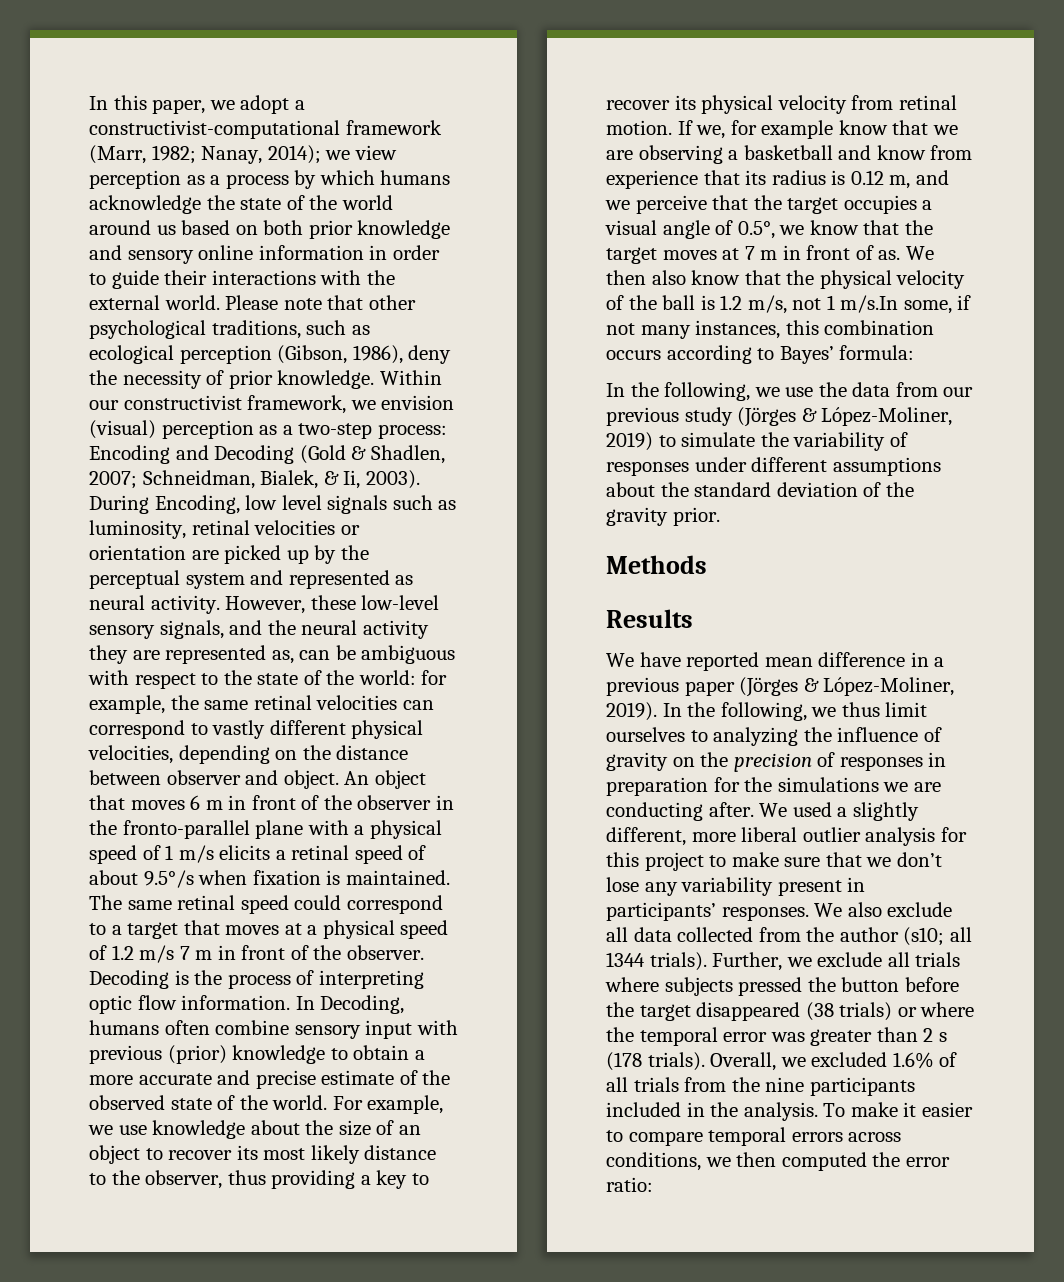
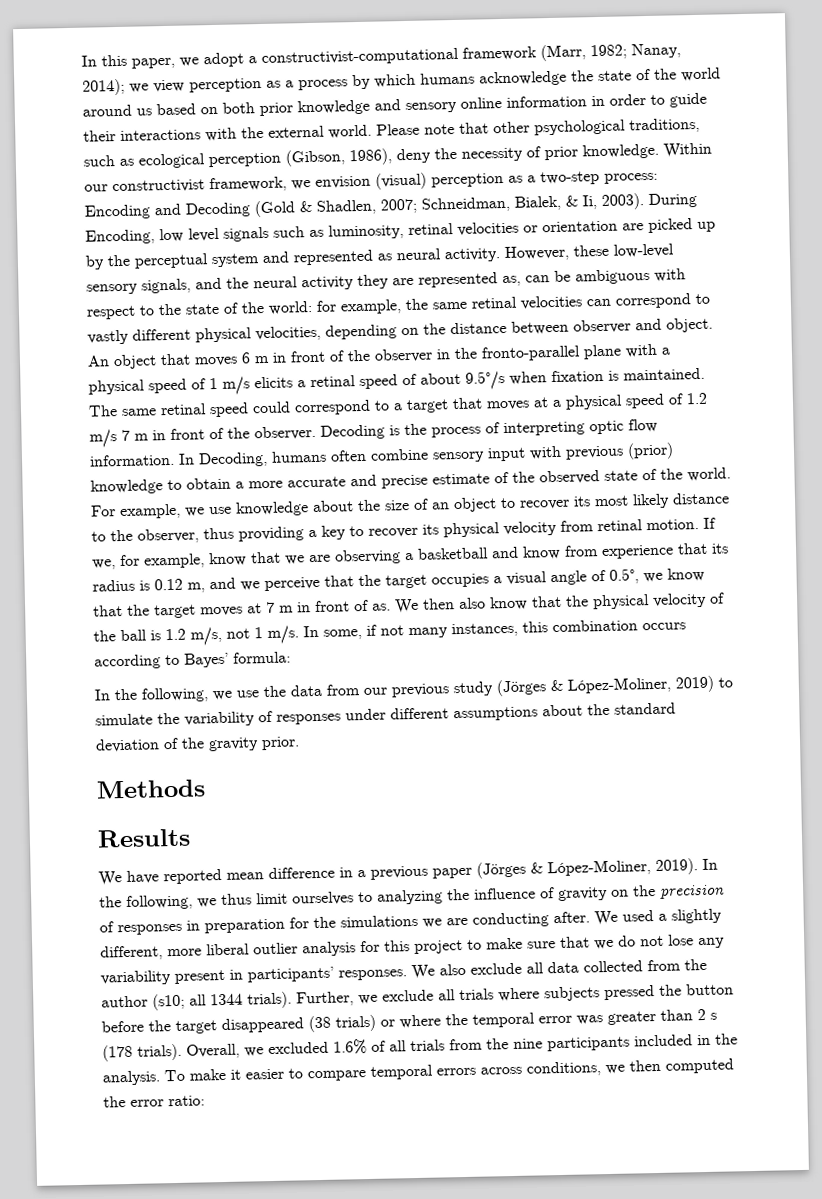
- If we, for example know that we are observing a basketball and know from experience that its radius is 0.12 m, and we perceive that the target occupies a visual angle of 0.5°, we know that the target moves at 7 m in front of as.
+ If we, for example, know that we are observing a basketball and know from experience that its radius is 0.12 m, and we perceive that the target occupies a visual angle of 0.5°, we know that the target moves at 7 m in front of as.
- We then also know that the physical velocity of the ball is 1.2 m/s, not 1 m/s.In some, if not many instances, this combination occurs according to Bayes’ formula:
+ We then also know that the physical velocity of the ball is 1.2 m/s, not 1 m/s. In some, if not many instances, this combination occurs according to Bayes’ formula:
- We used a slightly different, more liberal outlier analysis for this project to make sure that we don’t lose any variability present in participants’ responses.
+ We used a slightly different, more liberal outlier analysis for this project to make sure that we do not lose any variability present in participants’ responses.

